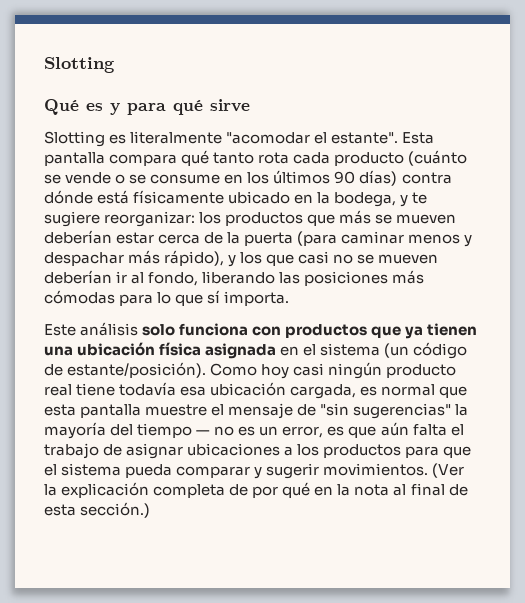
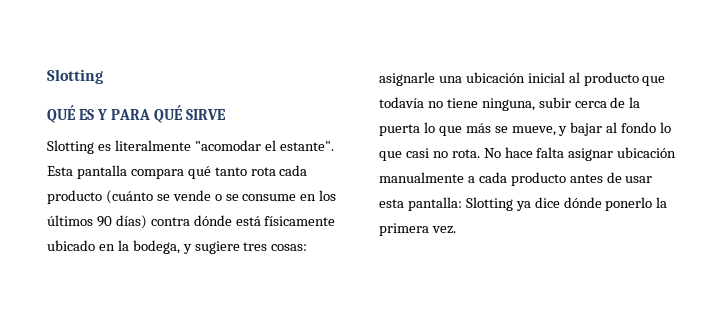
- Qué es y para qué sirve
+ QUÉ ES Y PARA QUÉ SIRVE
- Esta pantalla compara qué tanto rota cada producto (cuánto se vende o se consume en los últimos 90 días) contra dónde está físicamente ubicado en la bodega, y te sugiere reorganizar: los productos que más se mueven deberían estar cerca de la puerta (para caminar menos y despachar más rápido), y los que casi no se mueven deberían ir al fondo, liberando las posiciones más cómodas para lo que sí importa.
- Este análisis solo funciona con productos que ya tienen una ubicación física asignada en el sistema (un código de estante/posición). Como hoy casi ningún producto real tiene todavía esa ubicación cargada, es normal que esta pantalla muestre el mensaje de "sin sugerencias" la mayoría del tiempo — no es un error, es que aún falta el trabajo de asignar ubicaciones a los productos para que el sistema pueda comparar y sugerir movimientos. (Ver la explicación completa de por qué en la nota al final de esta sección.)
+ Esta pantalla compara qué tanto rota cada producto (cuánto se vende o se consume en los últimos 90 días) contra dónde está físicamente ubicado en la bodega, y sugiere tres cosas: asignarle una ubicación inicial al producto que todavía no tiene ninguna, subir cerca de la puerta lo que más se mueve, y bajar al fondo lo que casi no rota. No hace falta asignar ubicación manualmente a cada producto antes de usar esta pantalla: Slotting ya dice dónde ponerlo la primera vez.

